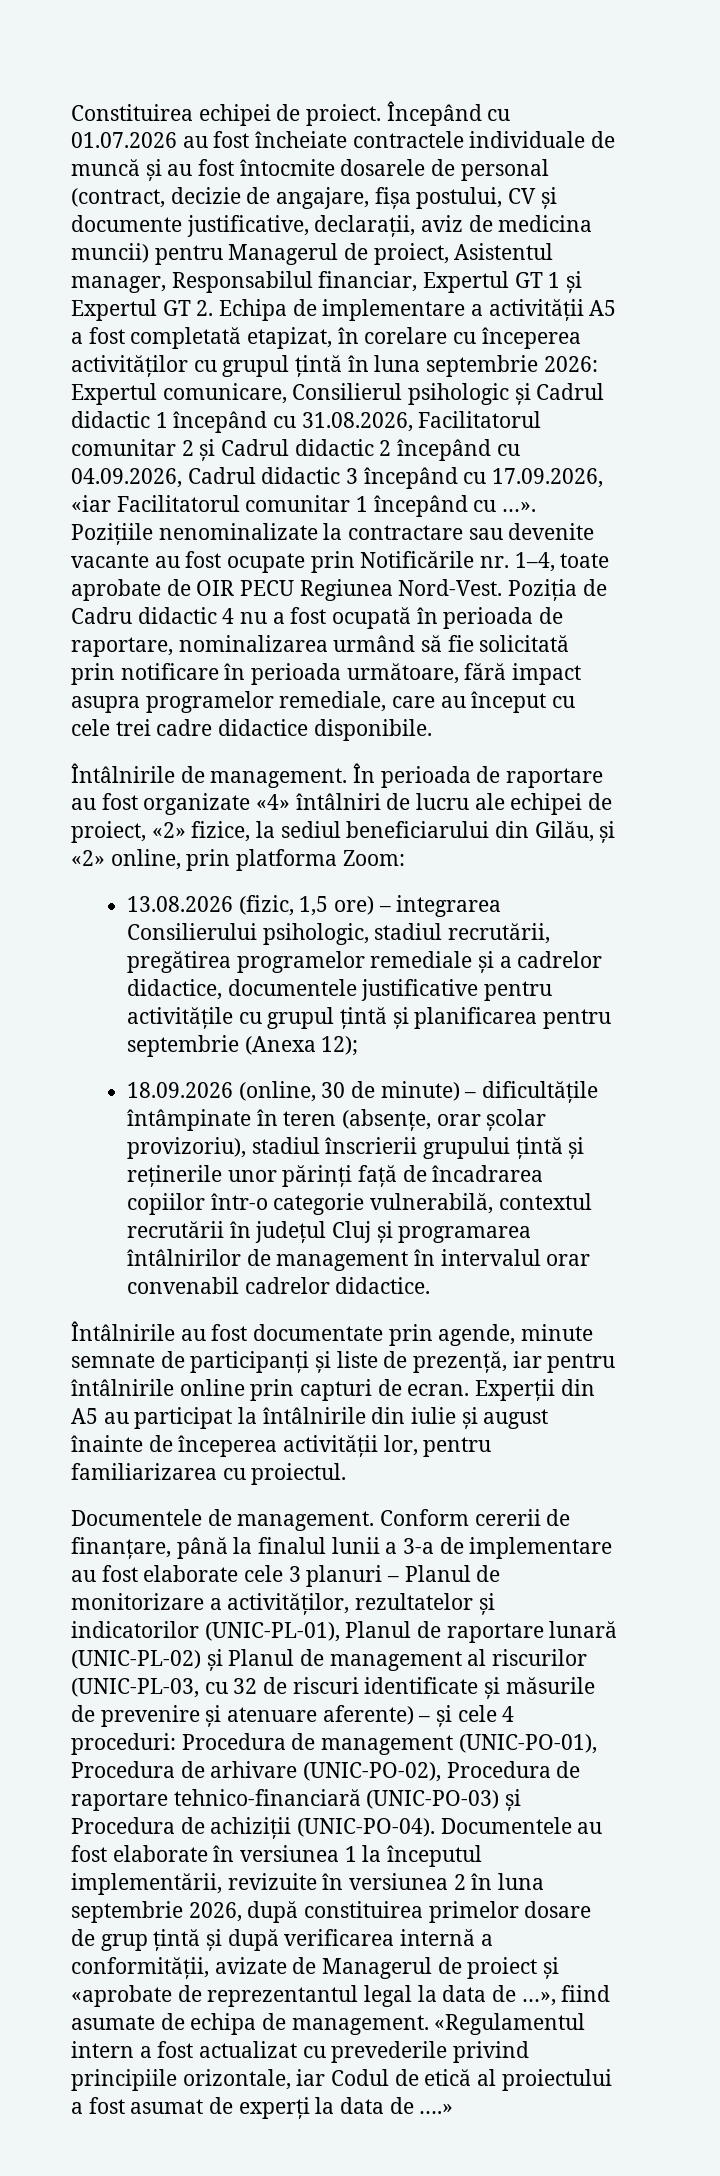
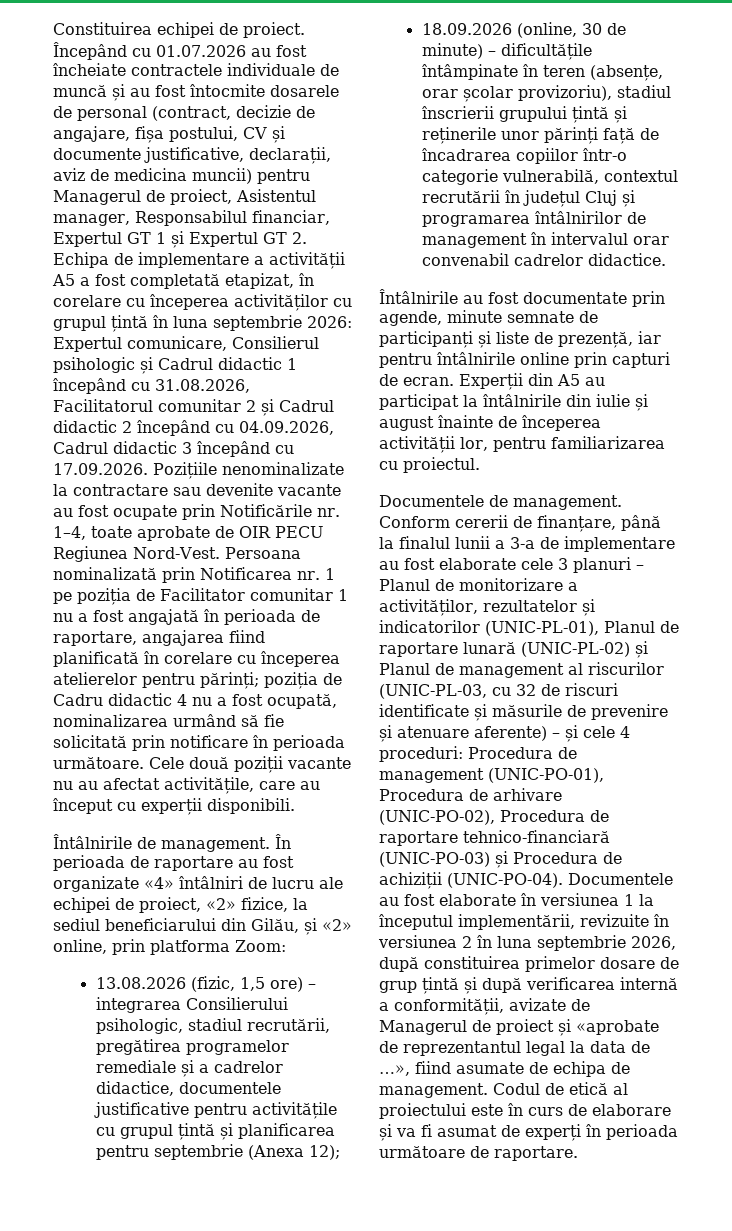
- Expertul comunicare, Consilierul psihologic și Cadrul didactic 1 începând cu 31.08.2026, Facilitatorul comunitar 2 și Cadrul didactic 2 începând cu 04.09.2026, Cadrul didactic 3 începând cu 17.09.2026, «iar Facilitatorul comunitar 1 începând cu …». Pozițiile nenominalizate la contractare sau devenite vacante au fost ocupate prin Notificările nr. 1–4, toate aprobate de OIR PECU Regiunea Nord-Vest.
+ Expertul comunicare, Consilierul psihologic și Cadrul didactic 1 începând cu 31.08.2026, Facilitatorul comunitar 2 și Cadrul didactic 2 începând cu 04.09.2026, Cadrul didactic 3 începând cu 17.09.2026. Pozițiile nenominalizate la contractare sau devenite vacante au fost ocupate prin Notificările nr. 1–4, toate aprobate de OIR PECU Regiunea Nord-Vest.
- Poziția de Cadru didactic 4 nu a fost ocupată în perioada de raportare, nominalizarea urmând să fie solicitată prin notificare în perioada următoare, fără impact asupra programelor remediale, care au început cu cele trei cadre didactice disponibile.
+ Persoana nominalizată prin Notificarea nr. 1 pe poziția de Facilitator comunitar 1 nu a fost angajată în perioada de raportare, angajarea fiind planificată în corelare cu începerea atelierelor pentru părinți; poziția de Cadru didactic 4 nu a fost ocupată, nominalizarea urmând să fie solicitată prin notificare în perioada următoare. Cele două poziții vacante nu au afectat activitățile, care au început cu experții disponibili.
- «Regulamentul intern a fost actualizat cu prevederile privind principiile orizontale, iar Codul de etică al proiectului a fost asumat de experți la data de ….»
+ Codul de etică al proiectului este în curs de elaborare și va fi asumat de experți în perioada următoare de raportare.

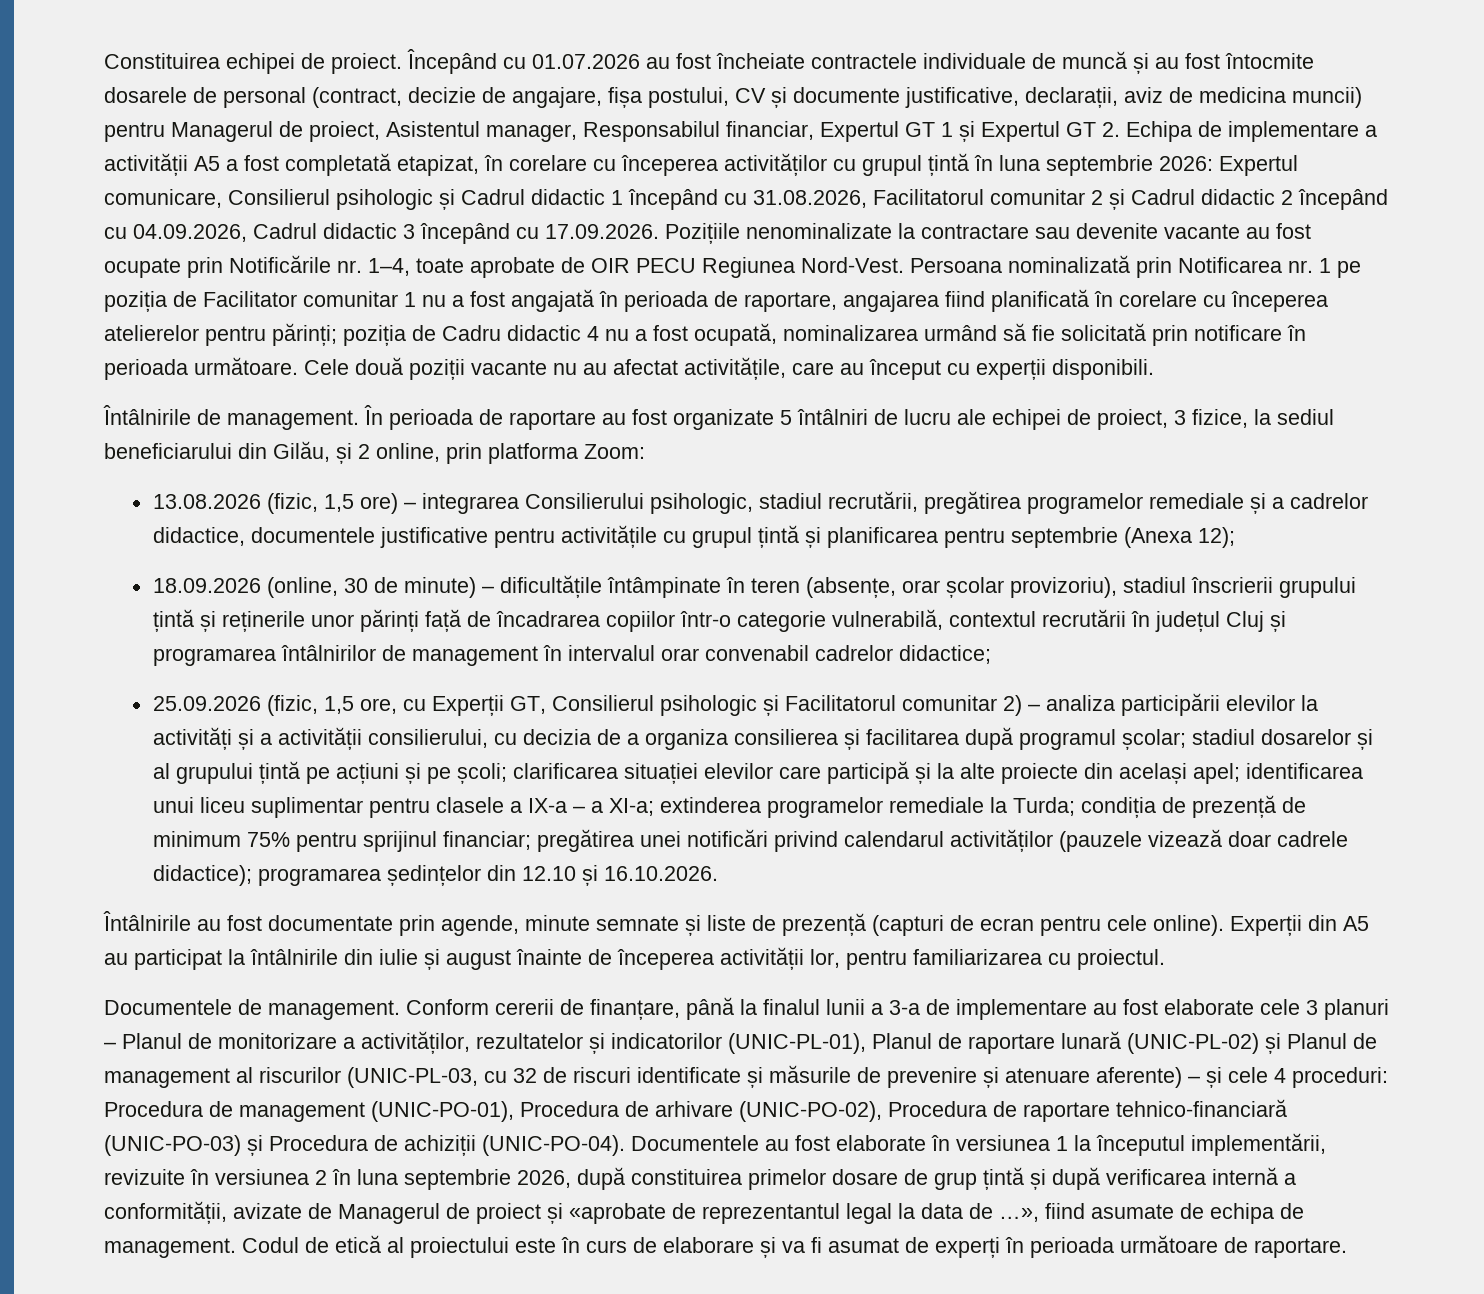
- În perioada de raportare au fost organizate «4» întâlniri de lucru ale echipei de proiect, «2» fizice, la sediul beneficiarului din Gilău, și «2» online, prin platforma Zoom:
+ În perioada de raportare au fost organizate 5 întâlniri de lucru ale echipei de proiect, 3 fizice, la sediul beneficiarului din Gilău, și 2 online, prin platforma Zoom:
- 18.09.2026 (online, 30 de minute) – dificultățile întâmpinate în teren (absențe, orar școlar provizoriu), stadiul înscrierii grupului țintă și reținerile unor părinți față de încadrarea copiilor într-o categorie vulnerabilă, contextul recrutării în județul Cluj și programarea întâlnirilor de management în intervalul orar convenabil cadrelor didactice.
+ 18.09.2026 (online, 30 de minute) – dificultățile întâmpinate în teren (absențe, orar școlar provizoriu), stadiul înscrierii grupului țintă și reținerile unor părinți față de încadrarea copiilor într-o categorie vulnerabilă, contextul recrutării în județul Cluj și programarea întâlnirilor de management în intervalul orar convenabil cadrelor didactice;
+ 25.09.2026 (fizic, 1,5 ore, cu Experții GT, Consilierul psihologic și Facilitatorul comunitar 2) – analiza participării elevilor la activități și a activității consilierului, cu decizia de a organiza consilierea și facilitarea după programul școlar; stadiul dosarelor și al grupului țintă pe acțiuni și pe școli; clarificarea situației elevilor care participă și la alte proiecte din același apel; identificarea unui liceu suplimentar pentru clasele a IX-a – a XI-a; extinderea programelor remediale la Turda; condiția de prezență de minimum 75% pentru sprijinul financiar; pregătirea unei notificări privind calendarul activităților (pauzele vizează doar cadrele didactice); programarea ședințelor din 12.10 și 16.10.2026.
- Întâlnirile au fost documentate prin agende, minute semnate de participanți și liste de prezență, iar pentru întâlnirile online prin capturi de ecran.
+ Întâlnirile au fost documentate prin agende, minute semnate și liste de prezență (capturi de ecran pentru cele online).

